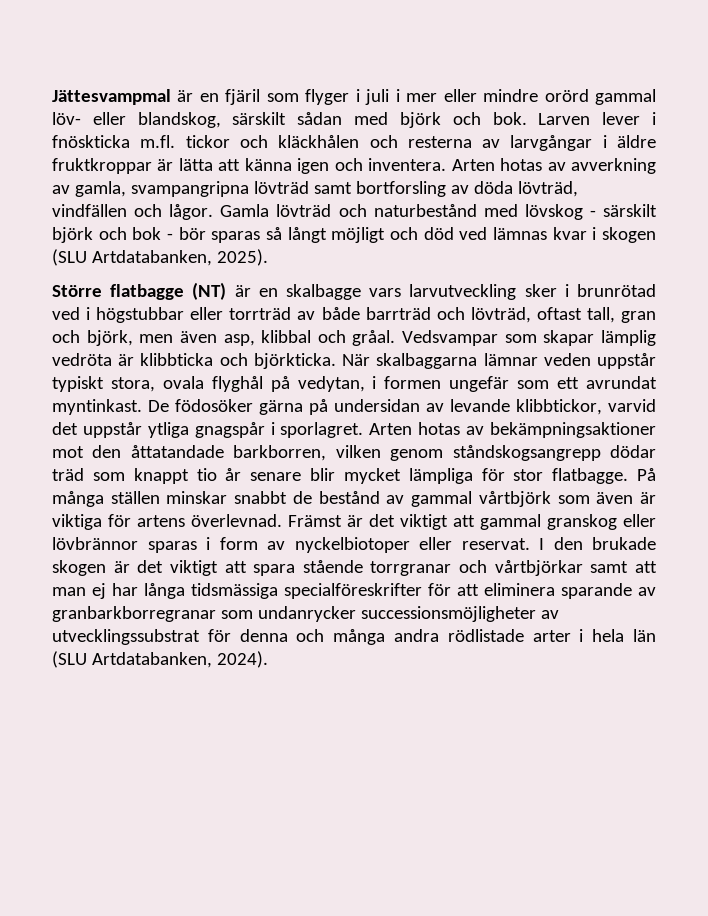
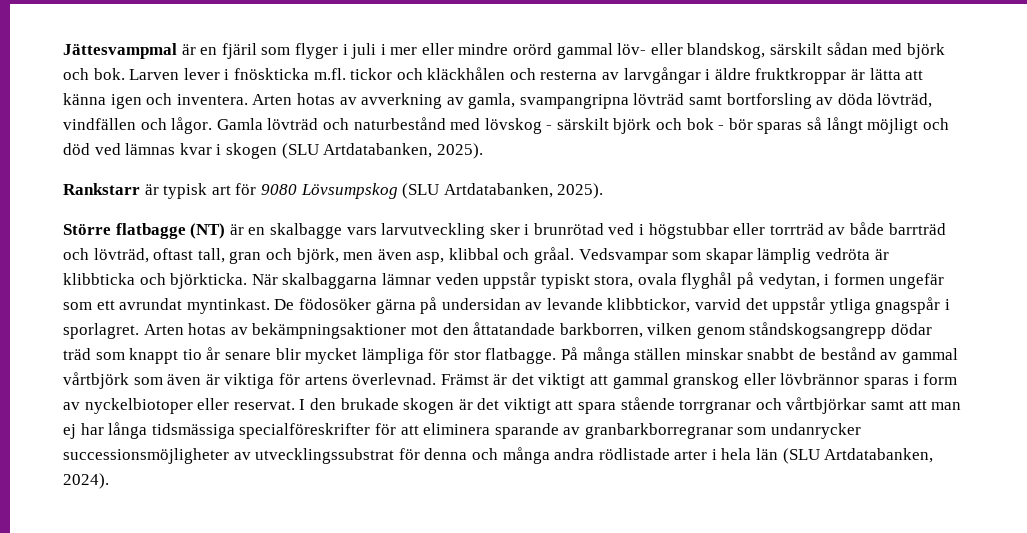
+ Rankstarr är typisk art för 9080 Lövsumpskog (SLU Artdatabanken, 2025).

